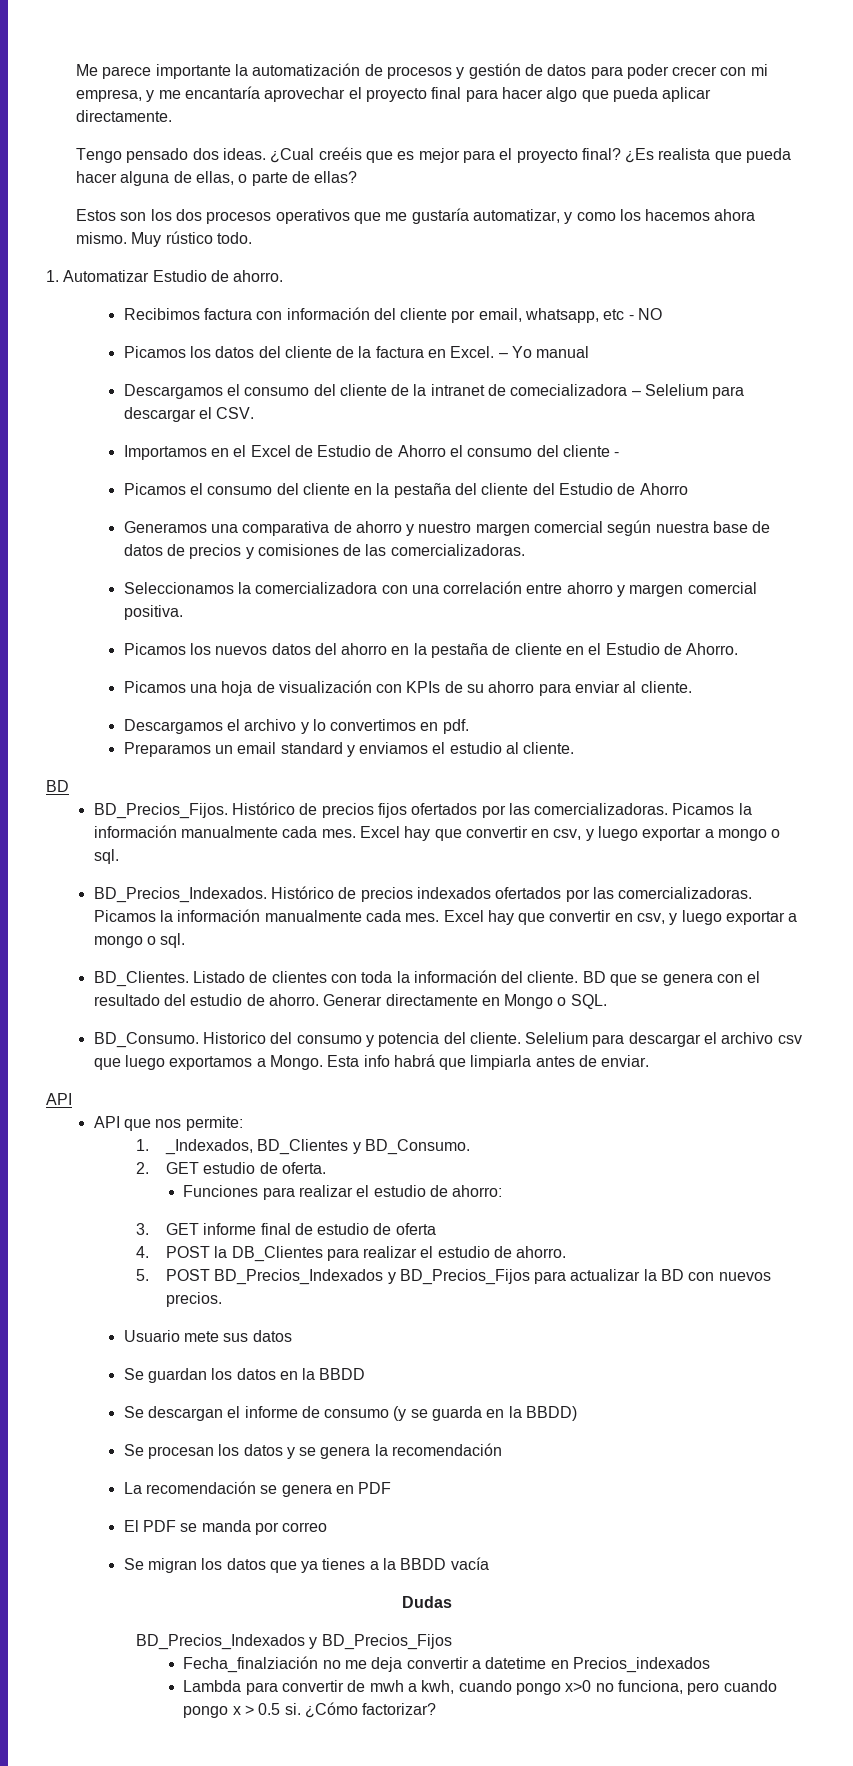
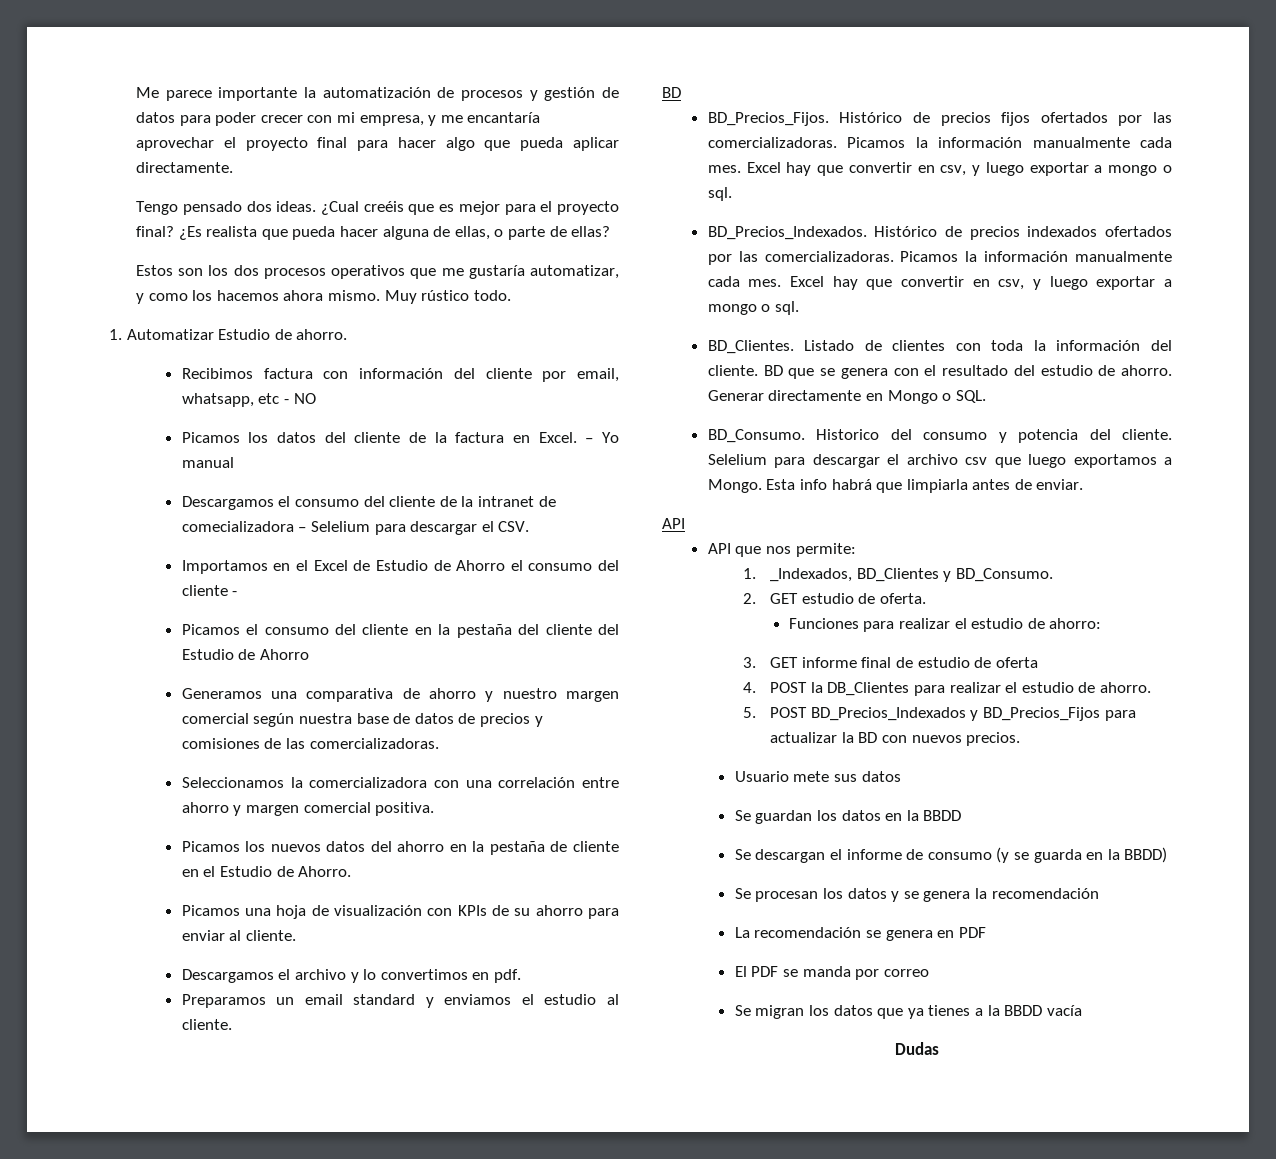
  Dudas
- BD_Precios_Indexados y BD_Precios_Fijos
- Fecha_finalziación no me deja convertir a datetime en Precios_indexados
- Lambda para convertir de mwh a kwh, cuando pongo x>0 no funciona, pero cuando pongo x > 0.5 si. ¿Cómo factorizar?

